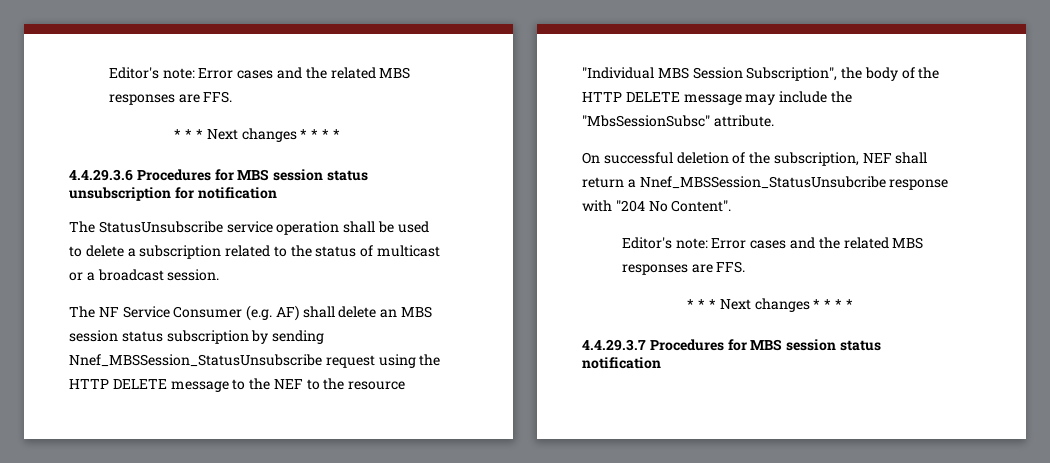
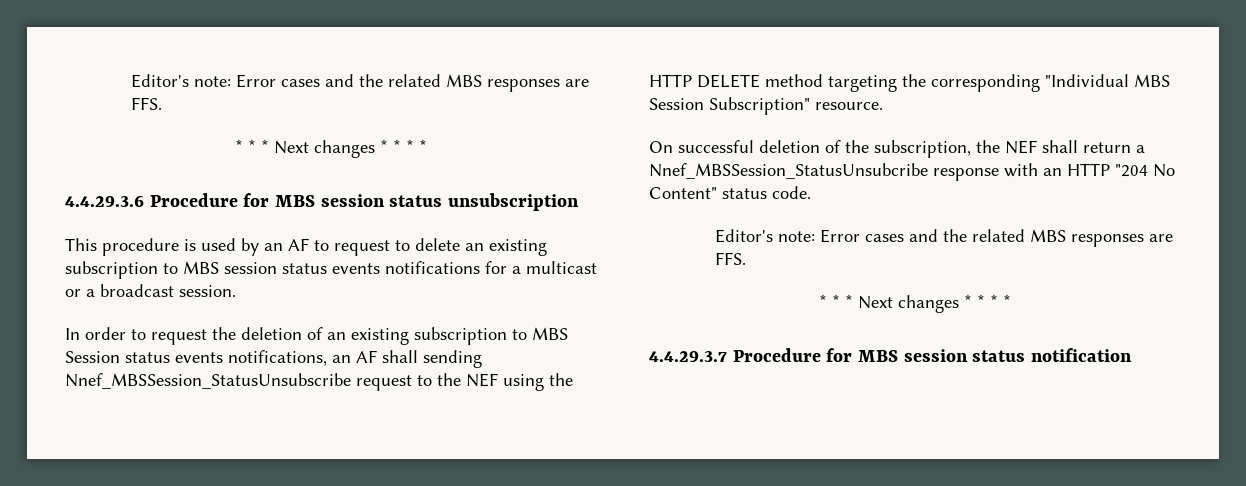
- 4.4.29.3.6 Procedures for MBS session status unsubscription for notification
- The StatusUnsubscribe service operation shall be used to delete a subscription related to the status of multicast or a broadcast session.
+ 4.4.29.3.6 Procedure for MBS session status unsubscription
+ This procedure is used by an AF to request to delete an existing subscription to MBS session status events notifications for a multicast or a broadcast session.
- The NF Service Consumer (e.g. AF) shall delete an MBS session status subscription by sending Nnef_MBSSession_StatusUnsubscribe request using the HTTP DELETE message to the NEF to the resource "Individual MBS Session Subscription", the body of the HTTP DELETE message may include the "MbsSessionSubsc" attribute.
+ In order to request the deletion of an existing subscription to MBS Session status events notifications, an AF shall sending Nnef_MBSSession_StatusUnsubscribe request to the NEF using the HTTP DELETE method targeting the corresponding "Individual MBS Session Subscription" resource.
- On successful deletion of the subscription, NEF shall return a Nnef_MBSSession_StatusUnsubcribe response with "204 No Content".
+ On successful deletion of the subscription, the NEF shall return a Nnef_MBSSession_StatusUnsubcribe response with an HTTP "204 No Content" status code.
- 4.4.29.3.7 Procedures for MBS session status notification
+ 4.4.29.3.7 Procedure for MBS session status notification

